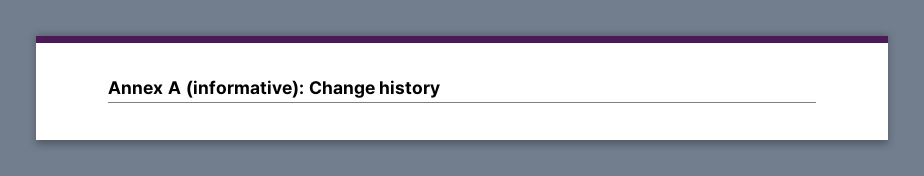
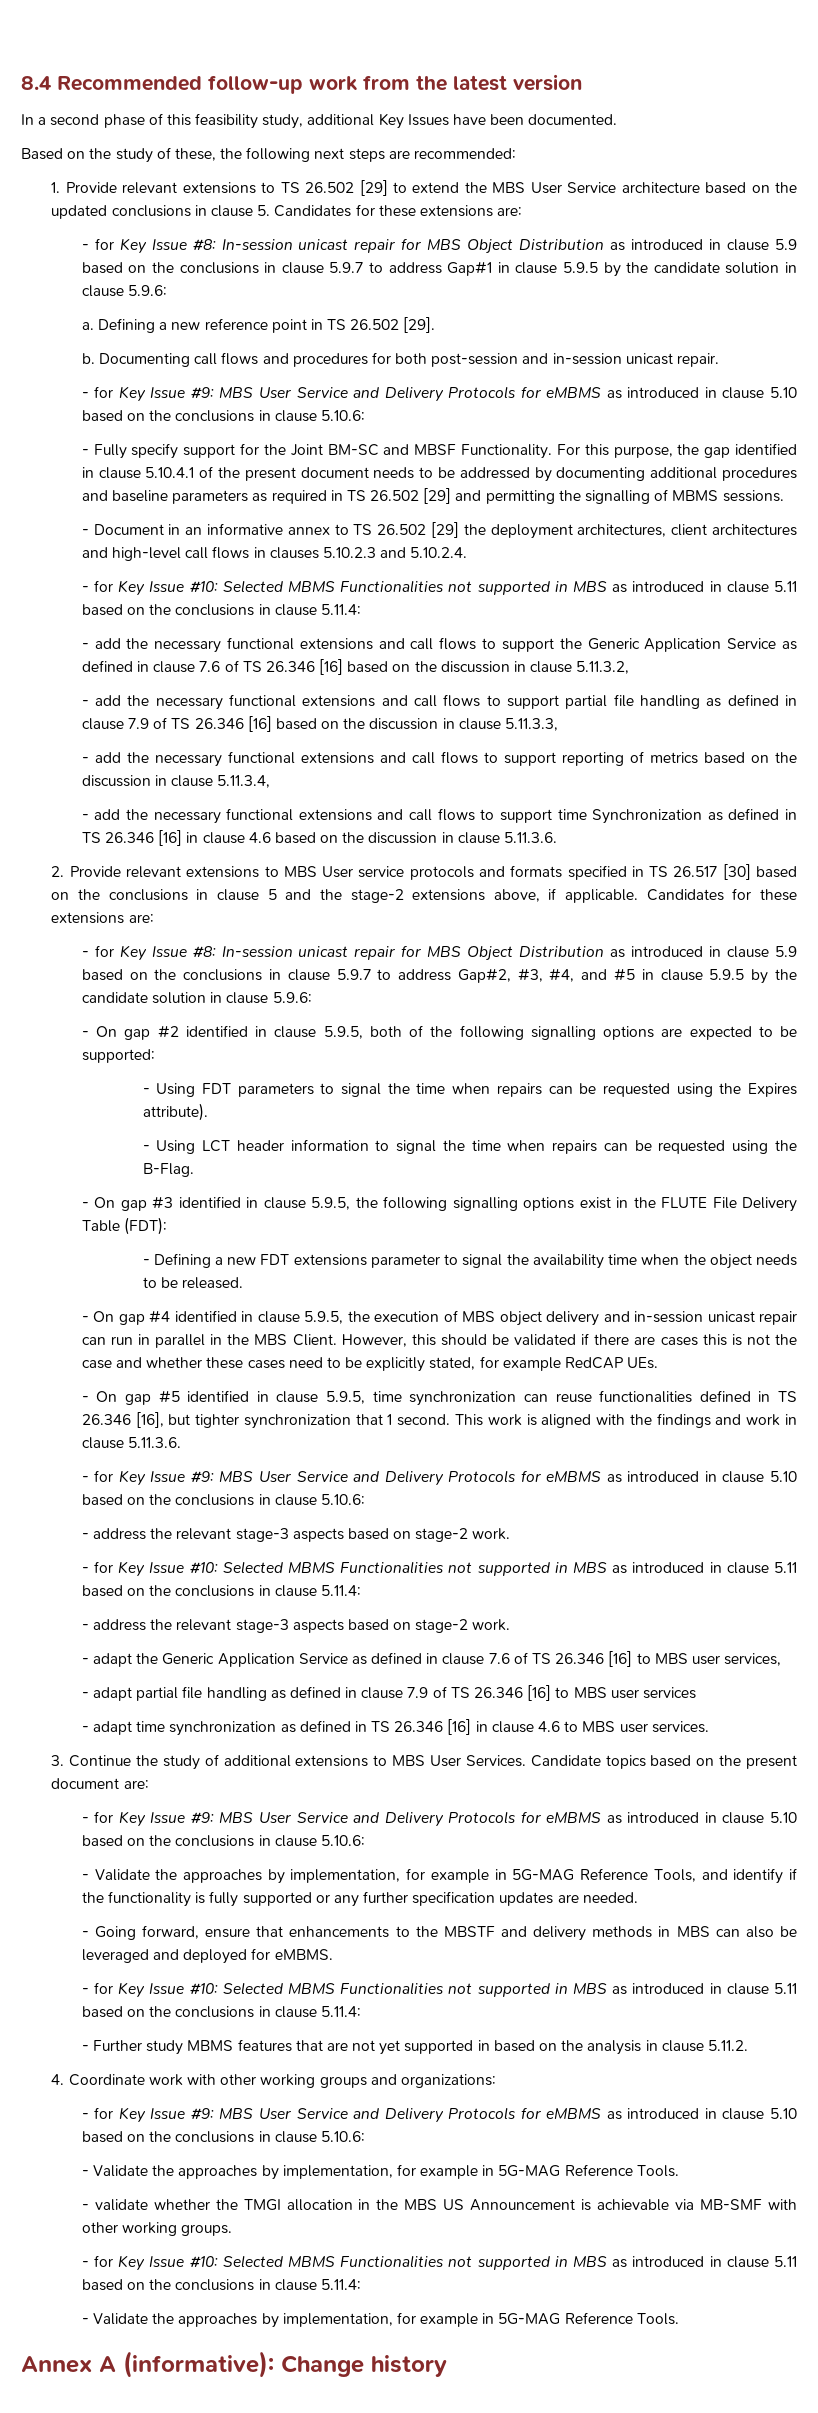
+ 8.4 Recommended follow-up work from the latest version
+ In a second phase of this feasibility study, additional Key Issues have been documented.
+ Based on the study of these, the following next steps are recommended:
+ 1. Provide relevant extensions to TS 26.502 [29] to extend the MBS User Service architecture based on the updated conclusions in clause 5. Candidates for these extensions are:
+ - for Key Issue #8: In-session unicast repair for MBS Object Distribution as introduced in clause 5.9 based on the conclusions in clause 5.9.7 to address Gap#1 in clause 5.9.5 by the candidate solution in clause 5.9.6:
+ a. Defining a new reference point in TS 26.502 [29].
+ b. Documenting call flows and procedures for both post-session and in-session unicast repair.
+ - for Key Issue #9: MBS User Service and Delivery Protocols for eMBMS as introduced in clause 5.10 based on the conclusions in clause 5.10.6:
+ - Fully specify support for the Joint BM-SC and MBSF Functionality. For this purpose, the gap identified in clause 5.10.4.1 of the present document needs to be addressed by documenting additional procedures and baseline parameters as required in TS 26.502 [29] and permitting the signalling of MBMS sessions.
+ - Document in an informative annex to TS 26.502 [29] the deployment architectures, client architectures and high-level call flows in clauses 5.10.2.3 and 5.10.2.4.
+ - for Key Issue #10: Selected MBMS Functionalities not supported in MBS as introduced in clause 5.11 based on the conclusions in clause 5.11.4:
+ - add the necessary functional extensions and call flows to support the Generic Application Service as defined in clause 7.6 of TS 26.346 [16] based on the discussion in clause 5.11.3.2,
+ - add the necessary functional extensions and call flows to support partial file handling as defined in clause 7.9 of TS 26.346 [16] based on the discussion in clause 5.11.3.3,
+ - add the necessary functional extensions and call flows to support reporting of metrics based on the discussion in clause 5.11.3.4,
+ - add the necessary functional extensions and call flows to support time Synchronization as defined in TS 26.346 [16] in clause 4.6 based on the discussion in clause 5.11.3.6.
+ 2. Provide relevant extensions to MBS User service protocols and formats specified in TS 26.517 [30] based on the conclusions in clause 5 and the stage-2 extensions above, if applicable. Candidates for these extensions are:
+ - for Key Issue #8: In-session unicast repair for MBS Object Distribution as introduced in clause 5.9 based on the conclusions in clause 5.9.7 to address Gap#2, #3, #4, and #5 in clause 5.9.5 by the candidate solution in clause 5.9.6:
+ - On gap #2 identified in clause 5.9.5, both of the following signalling options are expected to be supported:
+ - Using FDT parameters to signal the time when repairs can be requested using the Expires attribute).
+ - Using LCT header information to signal the time when repairs can be requested using the B-Flag.
+ - On gap #3 identified in clause 5.9.5, the following signalling options exist in the FLUTE File Delivery Table (FDT):
+ - Defining a new FDT extensions parameter to signal the availability time when the object needs to be released.
+ - On gap #4 identified in clause 5.9.5, the execution of MBS object delivery and in-session unicast repair can run in parallel in the MBS Client. However, this should be validated if there are cases this is not the case and whether these cases need to be explicitly stated, for example RedCAP UEs.
+ - On gap #5 identified in clause 5.9.5, time synchronization can reuse functionalities defined in TS 26.346 [16], but tighter synchronization that 1 second. This work is aligned with the findings and work in clause 5.11.3.6.
+ - for Key Issue #9: MBS User Service and Delivery Protocols for eMBMS as introduced in clause 5.10 based on the conclusions in clause 5.10.6:
+ - address the relevant stage-3 aspects based on stage-2 work.
+ - for Key Issue #10: Selected MBMS Functionalities not supported in MBS as introduced in clause 5.11 based on the conclusions in clause 5.11.4:
+ - address the relevant stage-3 aspects based on stage-2 work.
+ - adapt the Generic Application Service as defined in clause 7.6 of TS 26.346 [16] to MBS user services,
+ - adapt partial file handling as defined in clause 7.9 of TS 26.346 [16] to MBS user services
+ - adapt time synchronization as defined in TS 26.346 [16] in clause 4.6 to MBS user services.
+ 3. Continue the study of additional extensions to MBS User Services. Candidate topics based on the present document are:
+ - for Key Issue #9: MBS User Service and Delivery Protocols for eMBMS as introduced in clause 5.10 based on the conclusions in clause 5.10.6:
+ - Validate the approaches by implementation, for example in 5G-MAG Reference Tools, and identify if the functionality is fully supported or any further specification updates are needed.
+ - Going forward, ensure that enhancements to the MBSTF and delivery methods in MBS can also be leveraged and deployed for eMBMS.
+ - for Key Issue #10: Selected MBMS Functionalities not supported in MBS as introduced in clause 5.11 based on the conclusions in clause 5.11.4:
+ - Further study MBMS features that are not yet supported in based on the analysis in clause 5.11.2.
+ 4. Coordinate work with other working groups and organizations:
+ - for Key Issue #9: MBS User Service and Delivery Protocols for eMBMS as introduced in clause 5.10 based on the conclusions in clause 5.10.6:
+ - Validate the approaches by implementation, for example in 5G-MAG Reference Tools.
+ - validate whether the TMGI allocation in the MBS US Announcement is achievable via MB-SMF with other working groups.
+ - for Key Issue #10: Selected MBMS Functionalities not supported in MBS as introduced in clause 5.11 based on the conclusions in clause 5.11.4:
+ - Validate the approaches by implementation, for example in 5G-MAG Reference Tools.

